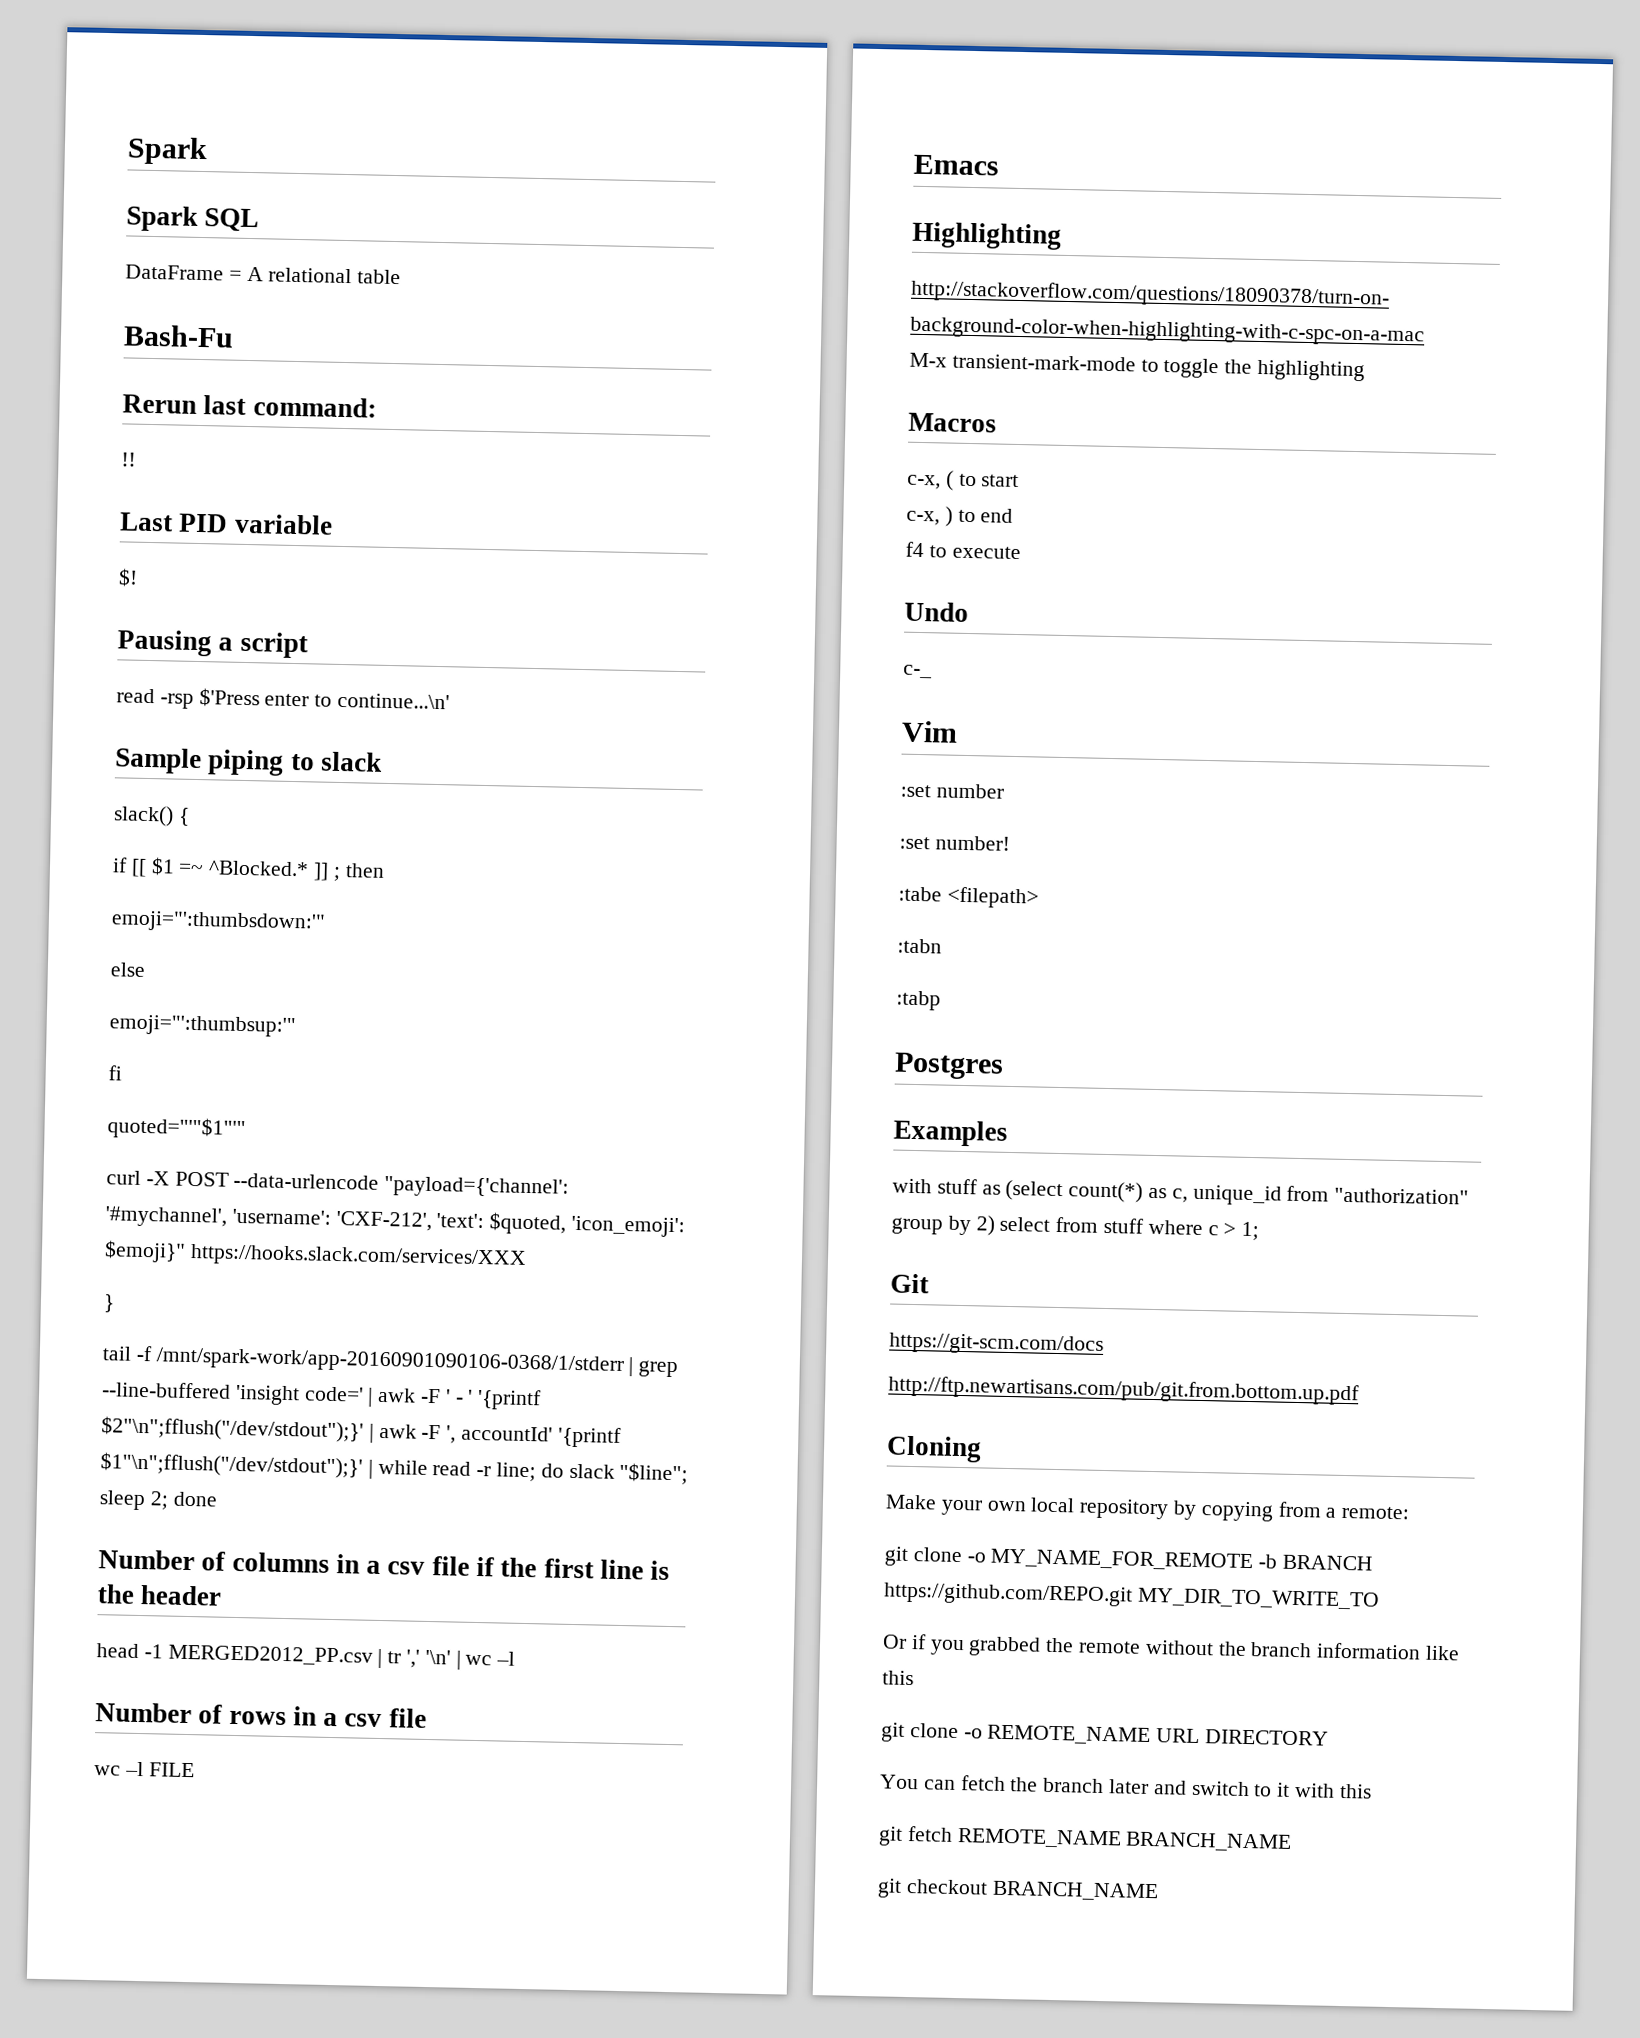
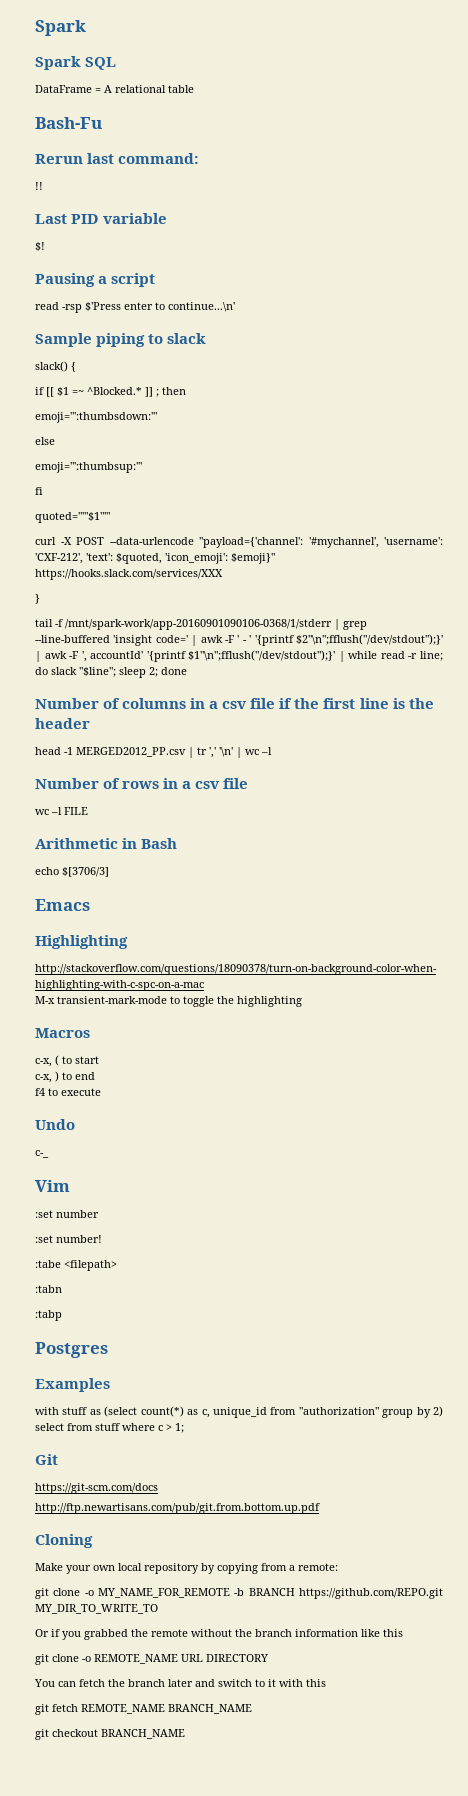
+ Arithmetic in Bash
+ echo $[3706/3]

